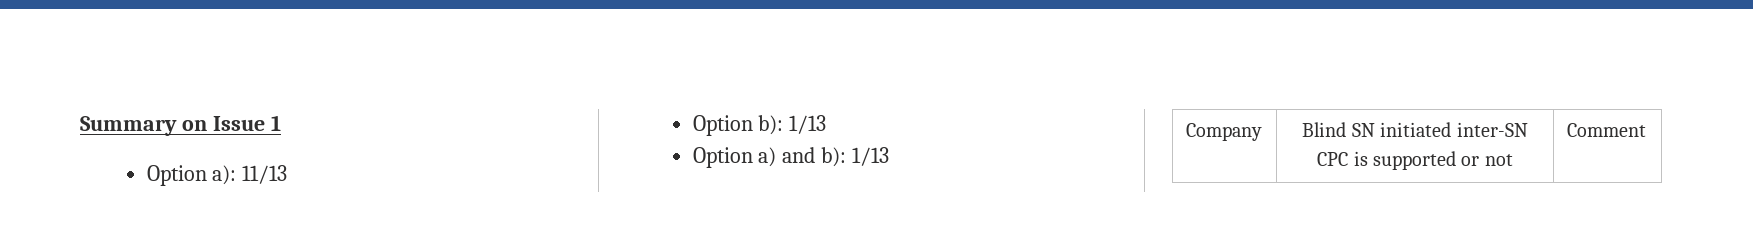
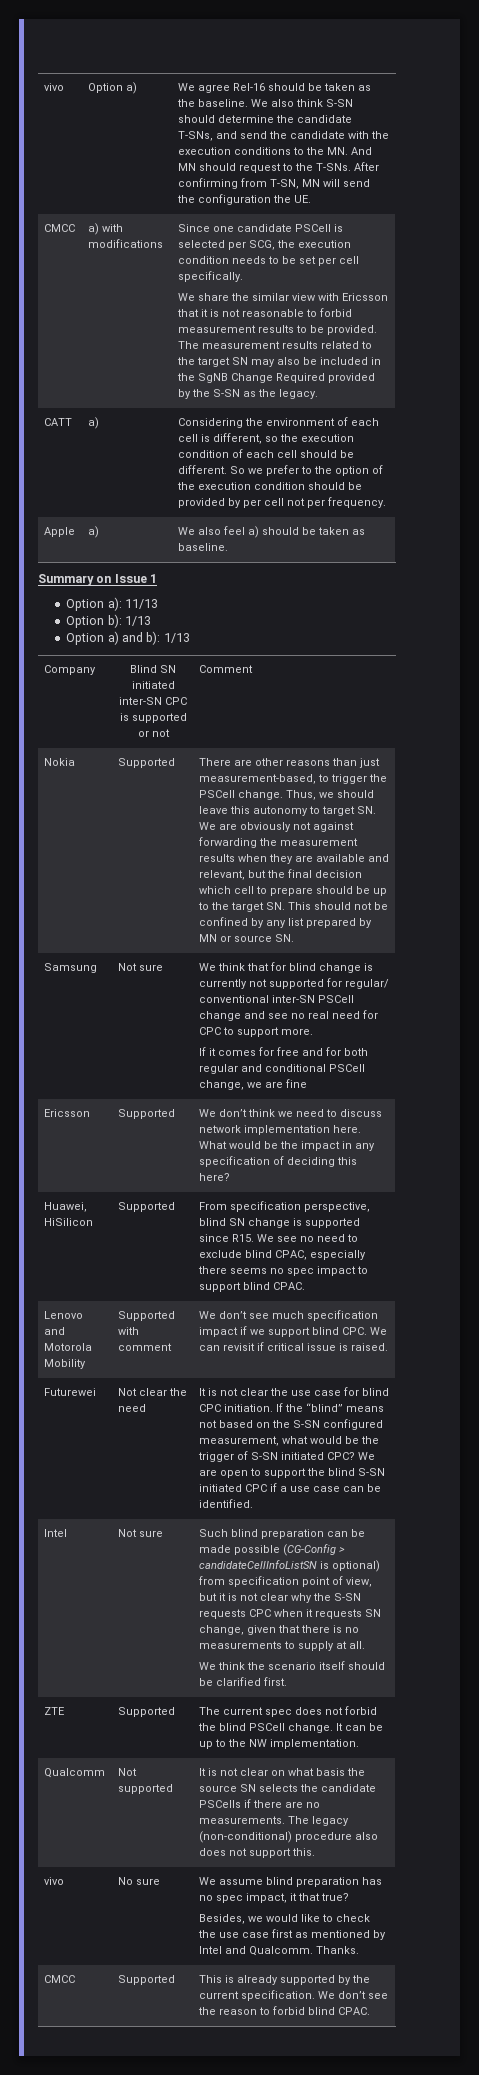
+ vivo | Option a) | We agree Rel-16 should be taken as the baseline. We also think S-SN should determine the candidate T-SNs, and send the candidate with the execution conditions to the MN. And MN should request to the T-SNs. After confirming from T-SN, MN will send the configuration the UE.
+ CMCC | a) with modifications | Since one candidate PSCell is selected per SCG, the execution condition needs to be set per cell specifically.
+ We share the similar view with Ericsson that it is not reasonable to forbid measurement results to be provided. The measurement results related to the target SN may also be included in the SgNB Change Required provided by the S-SN as the legacy.
+ CATT | a) | Considering the environment of each cell is different, so the execution condition of each cell should be different. So we prefer to the option of the execution condition should be provided by per cell not per frequency.
+ Apple | a) | We also feel a) should be taken as baseline.
+ Nokia | Supported | There are other reasons than just measurement-based, to trigger the PSCell change. Thus, we should leave this autonomy to target SN. We are obviously not against forwarding the measurement results when they are available and relevant, but the final decision which cell to prepare should be up to the target SN. This should not be confined by any list prepared by MN or source SN.
+ Samsung | Not sure | We think that for blind change is currently not supported for regular/ conventional inter-SN PSCell change and see no real need for CPC to support more.
+ If it comes for free and for both regular and conditional PSCell change, we are fine
+ Ericsson | Supported | We don’t think we need to discuss network implementation here. What would be the impact in any specification of deciding this here?
+ Huawei, HiSilicon | Supported | From specification perspective, blind SN change is supported since R15. We see no need to exclude blind CPAC, especially there seems no spec impact to support blind CPAC.
+ Lenovo and Motorola Mobility | Supported with comment | We don’t see much specification impact if we support blind CPC. We can revisit if critical issue is raised.
+ Futurewei | Not clear the need | It is not clear the use case for blind CPC initiation. If the “blind” means not based on the S-SN configured measurement, what would be the trigger of S-SN initiated CPC? We are open to support the blind S-SN initiated CPC if a use case can be identified.
+ Intel | Not sure | Such blind preparation can be made possible (CG-Config > candidateCellInfoListSN is optional) from specification point of view, but it is not clear why the S-SN requests CPC when it requests SN change, given that there is no measurements to supply at all.
+ We think the scenario itself should be clarified first.
+ ZTE | Supported | The current spec does not forbid the blind PSCell change. It can be up to the NW implementation.
+ Qualcomm | Not supported | It is not clear on what basis the source SN selects the candidate PSCells if there are no measurements. The legacy (non-conditional) procedure also does not support this.
+ vivo | No sure | We assume blind preparation has no spec impact, it that true?
+ Besides, we would like to check the use case first as mentioned by Intel and Qualcomm. Thanks.
+ CMCC | Supported | This is already supported by the current specification. We don’t see the reason to forbid blind CPAC.

